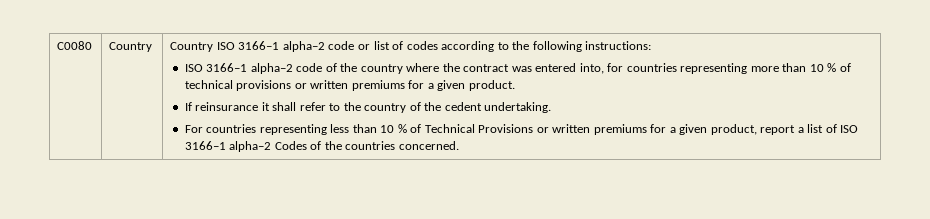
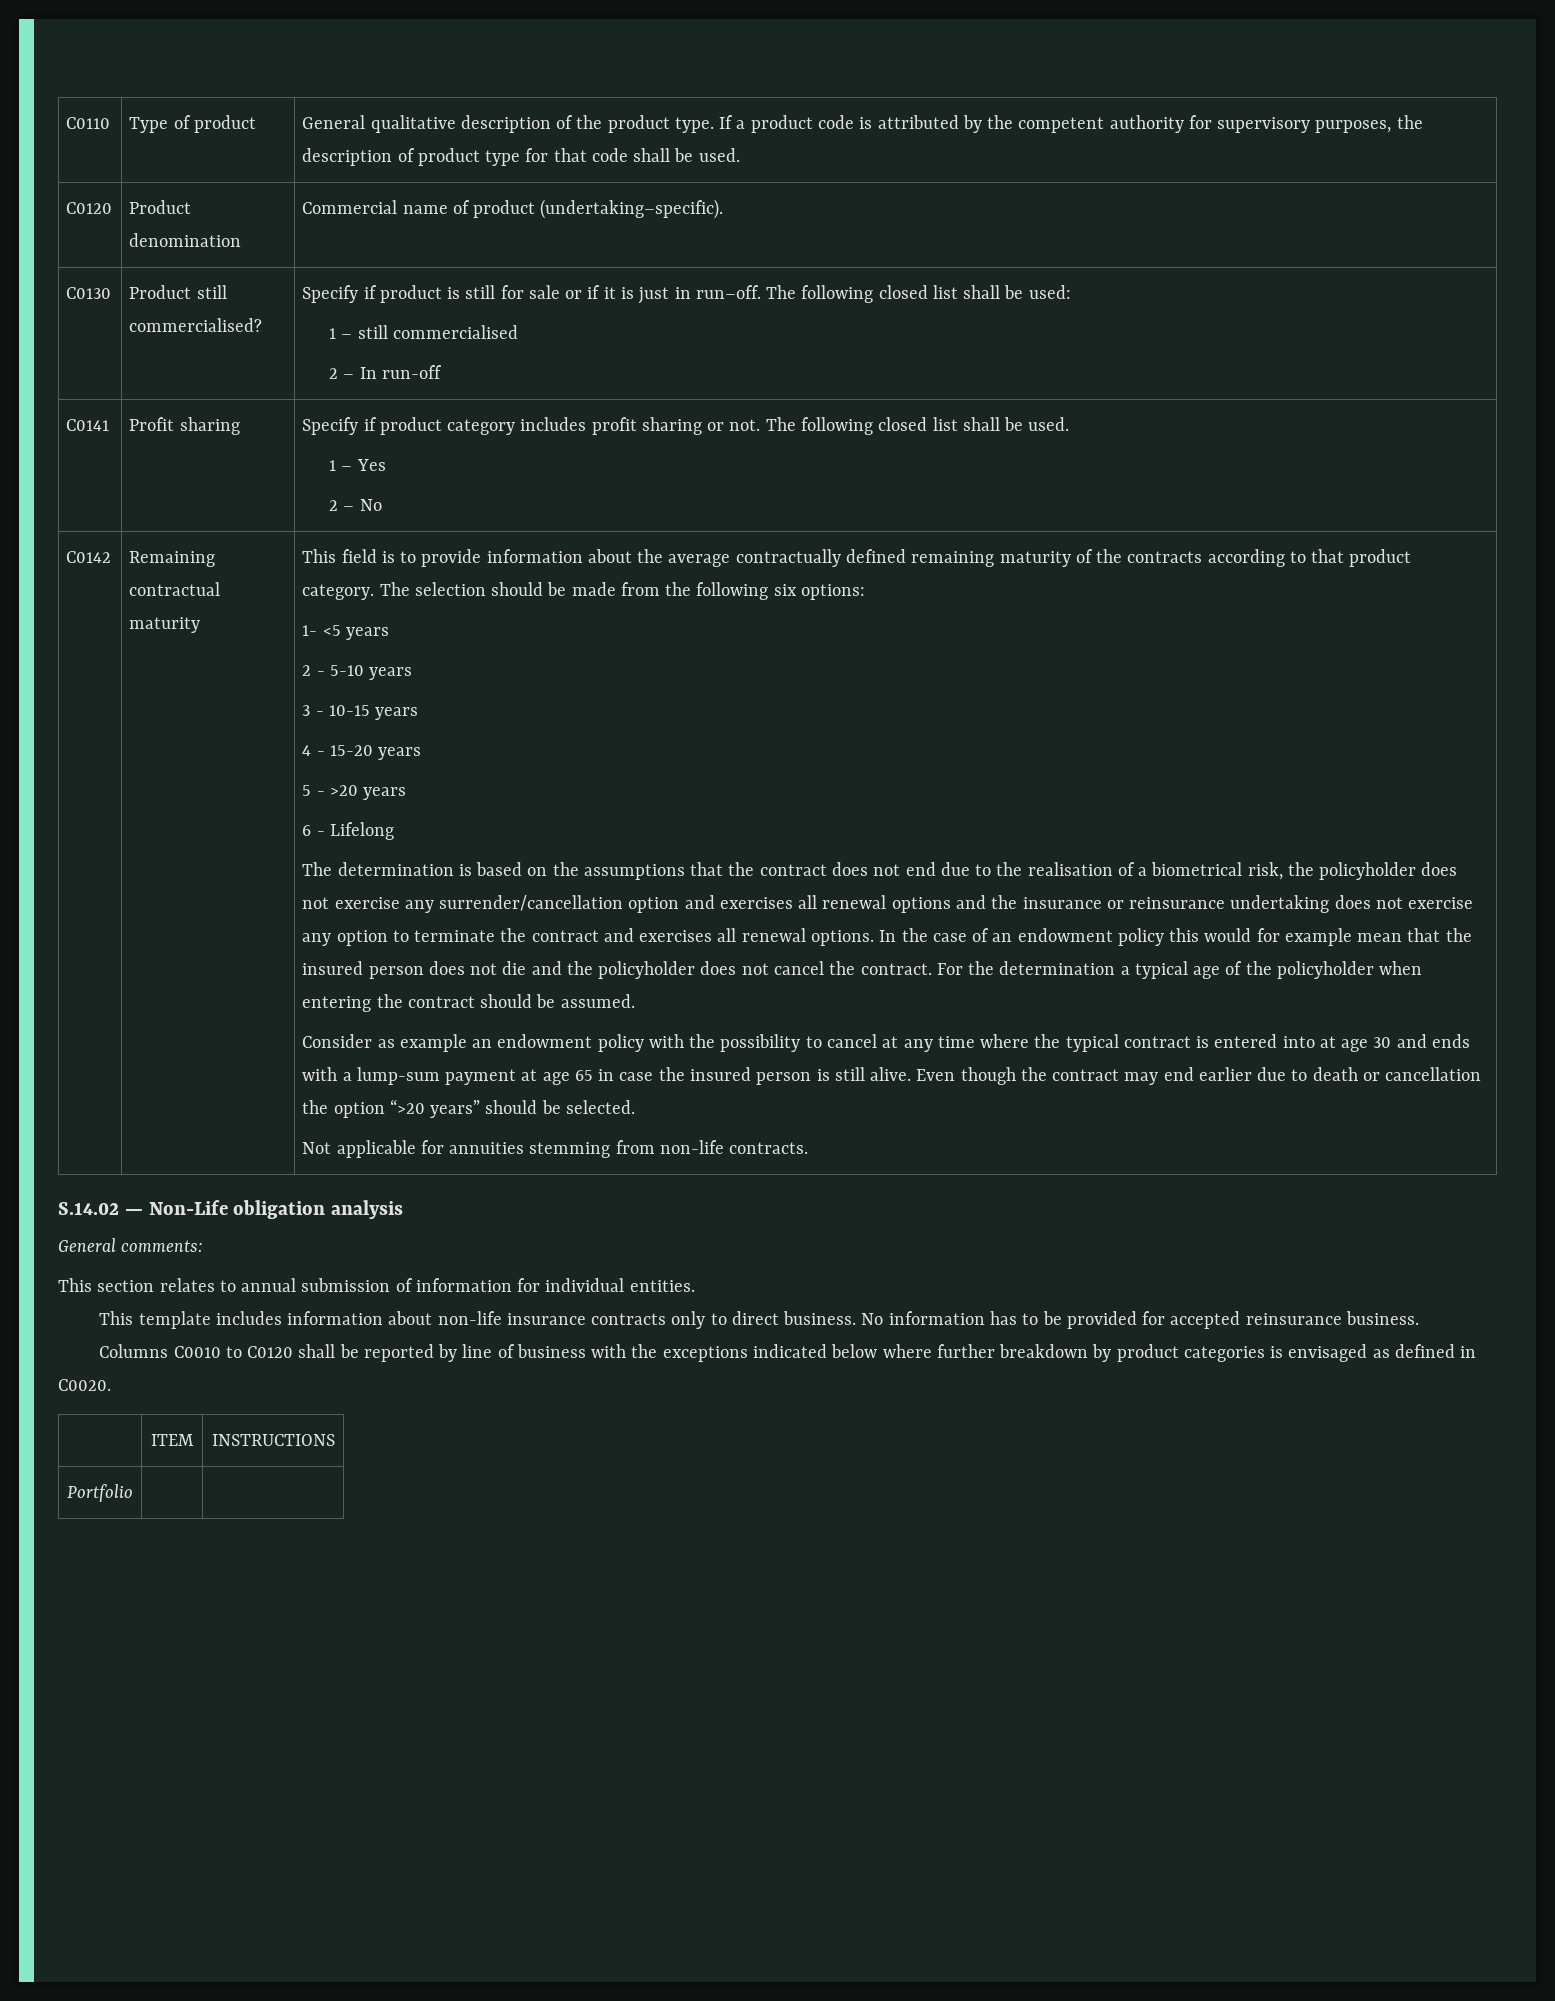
- C0080 | Country | Country ISO 3166–1 alpha–2 code or list of codes according to the following instructions:
- ISO 3166–1 alpha–2 code of the country where the contract was entered into, for countries representing more than 10 % of technical provisions or written premiums for a given product.
- If reinsurance it shall refer to the country of the cedent undertaking.
- For countries representing less than 10 % of Technical Provisions or written premiums for a given product, report a list of ISO 3166–1 alpha–2 Codes of the countries concerned.
+ C0110 | Type of product | General qualitative description of the product type. If a product code is attributed by the competent authority for supervisory purposes, the description of product type for that code shall be used.
+ C0120 | Product denomination | Commercial name of product (undertaking–specific).
+ C0130 | Product still commercialised? | Specify if product is still for sale or if it is just in run–off. The following closed list shall be used:
+ 1 – still commercialised
+ 2 – In run-off
+ C0141 | Profit sharing | Specify if product category includes profit sharing or not. The following closed list shall be used.
+ 1 – Yes
+ 2 – No
+ C0142 | Remaining contractual maturity | This field is to provide information about the average contractually defined remaining maturity of the contracts according to that product category. The selection should be made from the following six options:
+ 1- <5 years
+ 2 - 5-10 years
+ 3 - 10-15 years
+ 4 - 15-20 years
+ 5 - >20 years
+ 6 - Lifelong
+ The determination is based on the assumptions that the contract does not end due to the realisation of a biometrical risk, the policyholder does not exercise any surrender/cancellation option and exercises all renewal options and the insurance or reinsurance undertaking does not exercise any option to terminate the contract and exercises all renewal options. In the case of an endowment policy this would for example mean that the insured person does not die and the policyholder does not cancel the contract. For the determination a typical age of the policyholder when entering the contract should be assumed.
+ Consider as example an endowment policy with the possibility to cancel at any time where the typical contract is entered into at age 30 and ends with a lump-sum payment at age 65 in case the insured person is still alive. Even though the contract may end earlier due to death or cancellation the option “>20 years” should be selected.
+ Not applicable for annuities stemming from non-life contracts.
+ S.14.02 — Non-Life obligation analysis
+ General comments:
+ This section relates to annual submission of information for individual entities.
+ This template includes information about non-life insurance contracts only to direct business. No information has to be provided for accepted reinsurance business.
+ Columns C0010 to C0120 shall be reported by line of business with the exceptions indicated below where further breakdown by product categories is envisaged as defined in C0020.
+ | ITEM | INSTRUCTIONS
+ Portfolio | |

